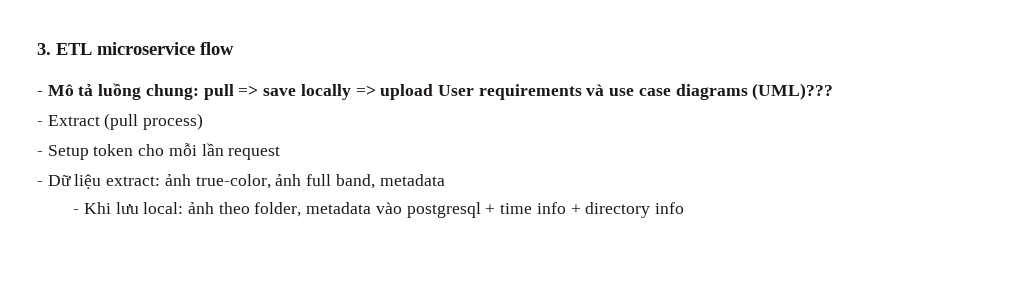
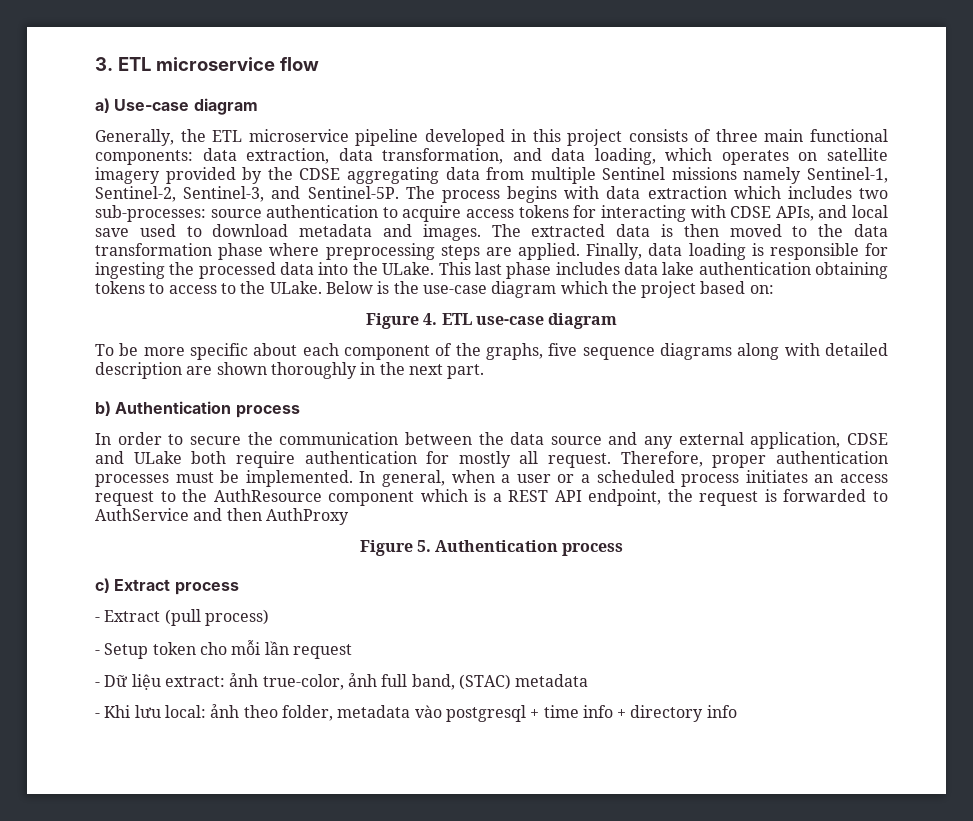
- - Mô tả luồng chung: pull => save locally => upload User requirements và use case diagrams (UML)???
+ a) Use-case diagram
+ Generally, the ETL microservice pipeline developed in this project consists of three main functional components: data extraction, data transformation, and data loading, which operates on satellite imagery provided by the CDSE aggregating data from multiple Sentinel missions namely Sentinel-1, Sentinel-2, Sentinel-3, and Sentinel-5P. The process begins with data extraction which includes two sub-processes: source authentication to acquire access tokens for interacting with CDSE APIs, and local save used to download metadata and images. The extracted data is then moved to the data transformation phase where preprocessing steps are applied. Finally, data loading is responsible for ingesting the processed data into the ULake. This last phase includes data lake authentication obtaining tokens to access to the ULake. Below is the use-case diagram which the project based on:
+ Figure 4. ETL use-case diagram
+ To be more specific about each component of the graphs, five sequence diagrams along with detailed description are shown thoroughly in the next part.
+ b) Authentication process
+ In order to secure the communication between the data source and any external application, CDSE and ULake both require authentication for mostly all request. Therefore, proper authentication processes must be implemented. In general, when a user or a scheduled process initiates an access request to the AuthResource component which is a REST API endpoint, the request is forwarded to AuthService and then AuthProxy
+ Figure 5. Authentication process
+ c) Extract process
- - Dữ liệu extract: ảnh true-color, ảnh full band, metadata
+ - Dữ liệu extract: ảnh true-color, ảnh full band, (STAC) metadata

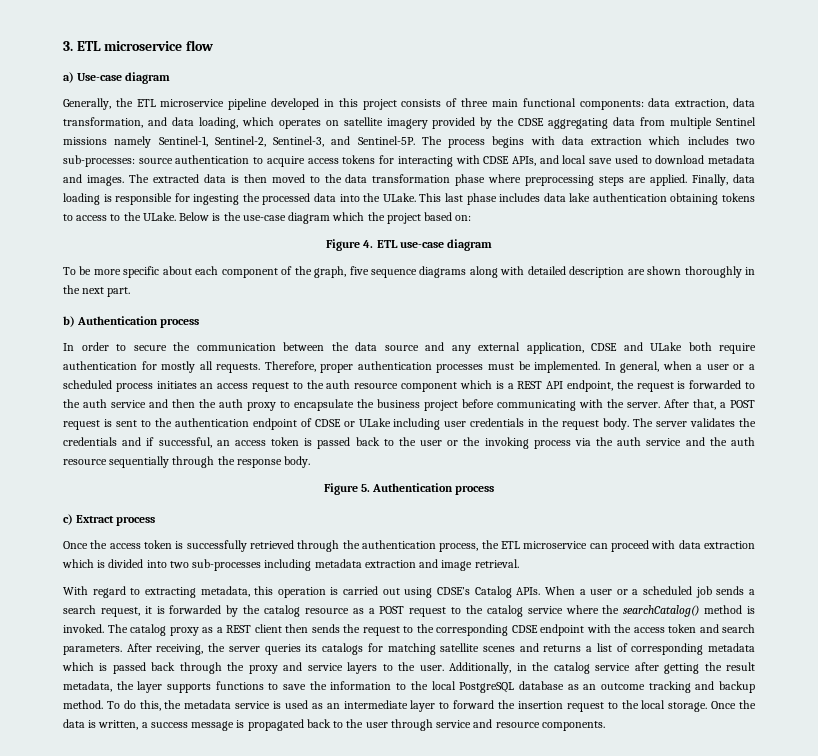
- To be more specific about each component of the graphs, five sequence diagrams along with detailed description are shown thoroughly in the next part.
+ To be more specific about each component of the graph, five sequence diagrams along with detailed description are shown thoroughly in the next part.
- In order to secure the communication between the data source and any external application, CDSE and ULake both require authentication for mostly all request.
+ In order to secure the communication between the data source and any external application, CDSE and ULake both require authentication for mostly all requests.
- In general, when a user or a scheduled process initiates an access request to the AuthResource component which is a REST API endpoint, the request is forwarded to AuthService and then AuthProxy
+ In general, when a user or a scheduled process initiates an access request to the auth resource component which is a REST API endpoint, the request is forwarded to the auth service and then the auth proxy to encapsulate the business project before communicating with the server. After that, a POST request is sent to the authentication endpoint of CDSE or ULake including user credentials in the request body. The server validates the credentials and if successful, an access token is passed back to the user or the invoking process via the auth service and the auth resource sequentially through the response body.
- - Extract (pull process)
- - Setup token cho mỗi lần request
- - Dữ liệu extract: ảnh true-color, ảnh full band, (STAC) metadata
- - Khi lưu local: ảnh theo folder, metadata vào postgresql + time info + directory info
+ Once the access token is successfully retrieved through the authentication process, the ETL microservice can proceed with data extraction which is divided into two sub-processes including metadata extraction and image retrieval.
+ With regard to extracting metadata, this operation is carried out using CDSE’s Catalog APIs. When a user or a scheduled job sends a search request, it is forwarded by the catalog resource as a POST request to the catalog service where the searchCatalog() method is invoked. The catalog proxy as a REST client then sends the request to the corresponding CDSE endpoint with the access token and search parameters. After receiving, the server queries its catalogs for matching satellite scenes and returns a list of corresponding metadata which is passed back through the proxy and service layers to the user. Additionally, in the catalog service after getting the result metadata, the layer supports functions to save the information to the local PostgreSQL database as an outcome tracking and backup method. To do this, the metadata service is used as an intermediate layer to forward the insertion request to the local storage. Once the data is written, a success message is propagated back to the user through service and resource components.

